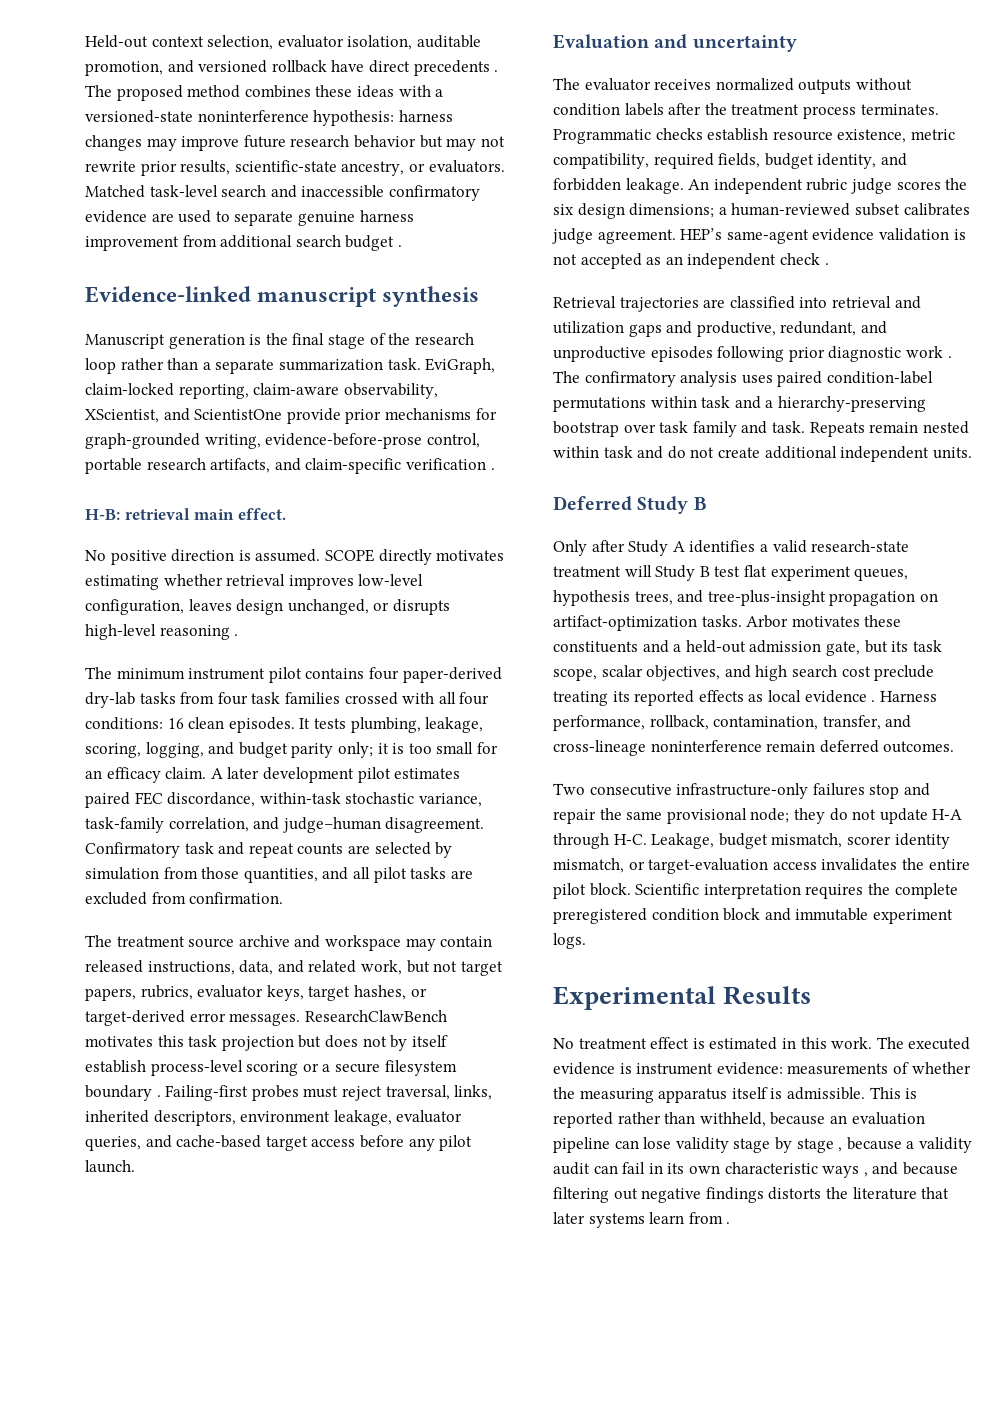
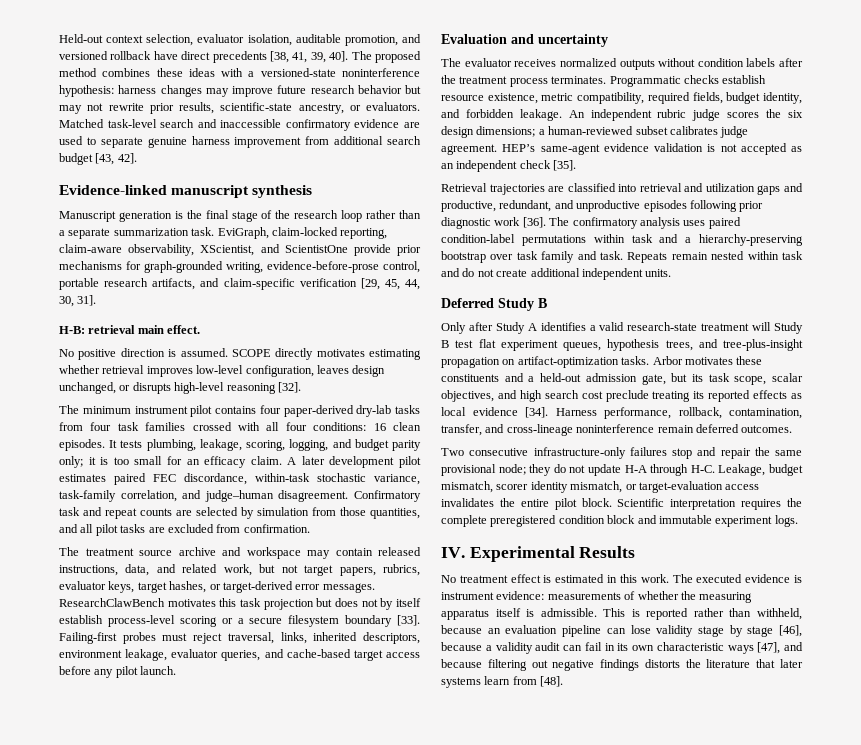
- Held-out context selection, evaluator isolation, auditable promotion, and versioned rollback have direct precedents .
+ Held-out context selection, evaluator isolation, auditable promotion, and versioned rollback have direct precedents [38, 41, 39, 40].
- Matched task-level search and inaccessible confirmatory evidence are used to separate genuine harness improvement from additional search budget .
+ Matched task-level search and inaccessible confirmatory evidence are used to separate genuine harness improvement from additional search budget [43, 42].
- EviGraph, claim-locked reporting, claim-aware observability, XScientist, and ScientistOne provide prior mechanisms for graph-grounded writing, evidence-before-prose control, portable research artifacts, and claim-specific verification .
+ EviGraph, claim-locked reporting, claim-aware observability, XScientist, and ScientistOne provide prior mechanisms for graph-grounded writing, evidence-before-prose control, portable research artifacts, and claim-specific verification [29, 45, 44, 30, 31].
- SCOPE directly motivates estimating whether retrieval improves low-level configuration, leaves design unchanged, or disrupts high-level reasoning .
+ SCOPE directly motivates estimating whether retrieval improves low-level configuration, leaves design unchanged, or disrupts high-level reasoning [32].
- ResearchClawBench motivates this task projection but does not by itself establish process-level scoring or a secure filesystem boundary .
+ ResearchClawBench motivates this task projection but does not by itself establish process-level scoring or a secure filesystem boundary [33].
- HEP’s same-agent evidence validation is not accepted as an independent check .
+ HEP’s same-agent evidence validation is not accepted as an independent check [35].
- Retrieval trajectories are classified into retrieval and utilization gaps and productive, redundant, and unproductive episodes following prior diagnostic work .
+ Retrieval trajectories are classified into retrieval and utilization gaps and productive, redundant, and unproductive episodes following prior diagnostic work [36].
- Arbor motivates these constituents and a held-out admission gate, but its task scope, scalar objectives, and high search cost preclude treating its reported effects as local evidence .
+ Arbor motivates these constituents and a held-out admission gate, but its task scope, scalar objectives, and high search cost preclude treating its reported effects as local evidence [34].
- Experimental Results
+ IV. Experimental Results
- This is reported rather than withheld, because an evaluation pipeline can lose validity stage by stage , because a validity audit can fail in its own characteristic ways , and because filtering out negative findings distorts the literature that later systems learn from .
+ This is reported rather than withheld, because an evaluation pipeline can lose validity stage by stage [46], because a validity audit can fail in its own characteristic ways [47], and because filtering out negative findings distorts the literature that later systems learn from [48].

